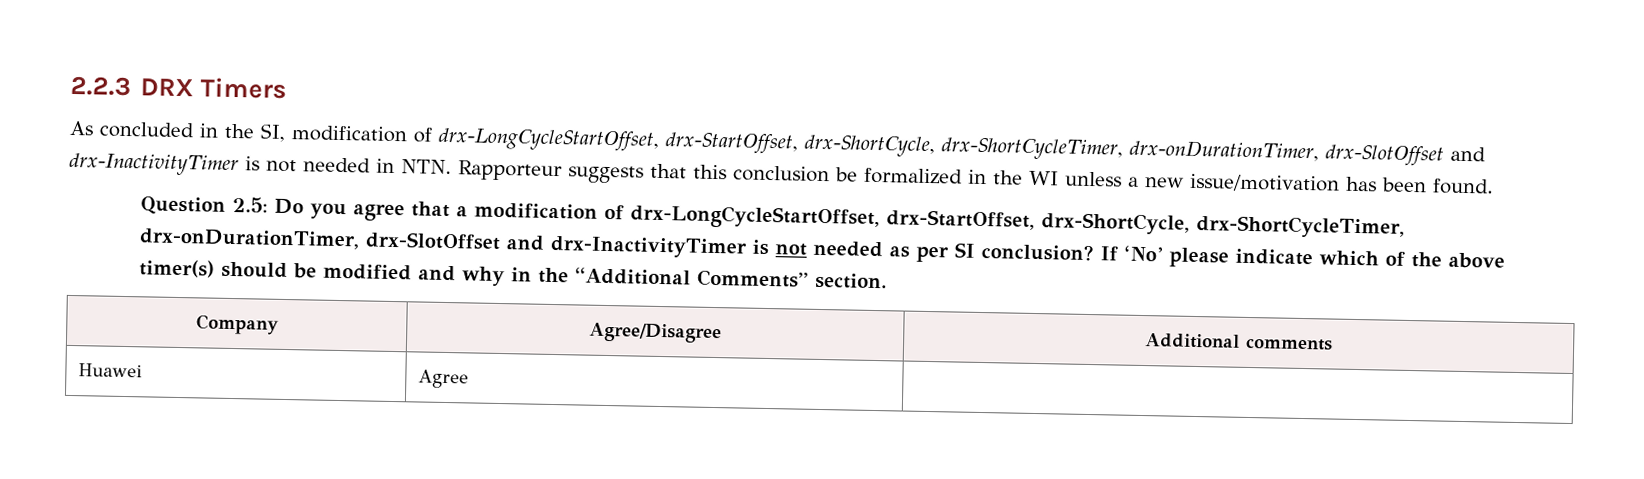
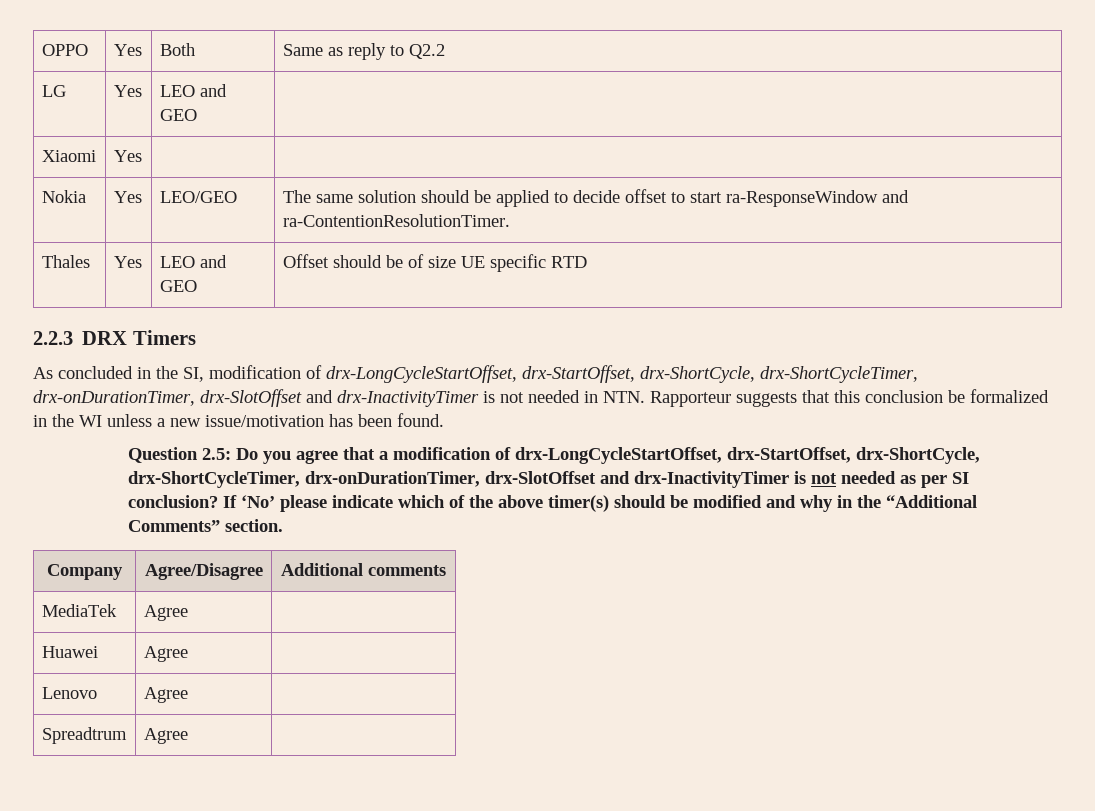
+ OPPO | Yes | Both | Same as reply to Q2.2
+ LG | Yes | LEO and GEO |
+ Xiaomi | Yes | |
+ Nokia | Yes | LEO/GEO | The same solution should be applied to decide offset to start ra-ResponseWindow and ra-ContentionResolutionTimer.
+ Thales | Yes | LEO and GEO | Offset should be of size UE specific RTD
+ MediaTek | Agree |
+ Lenovo | Agree |
+ Spreadtrum | Agree |

